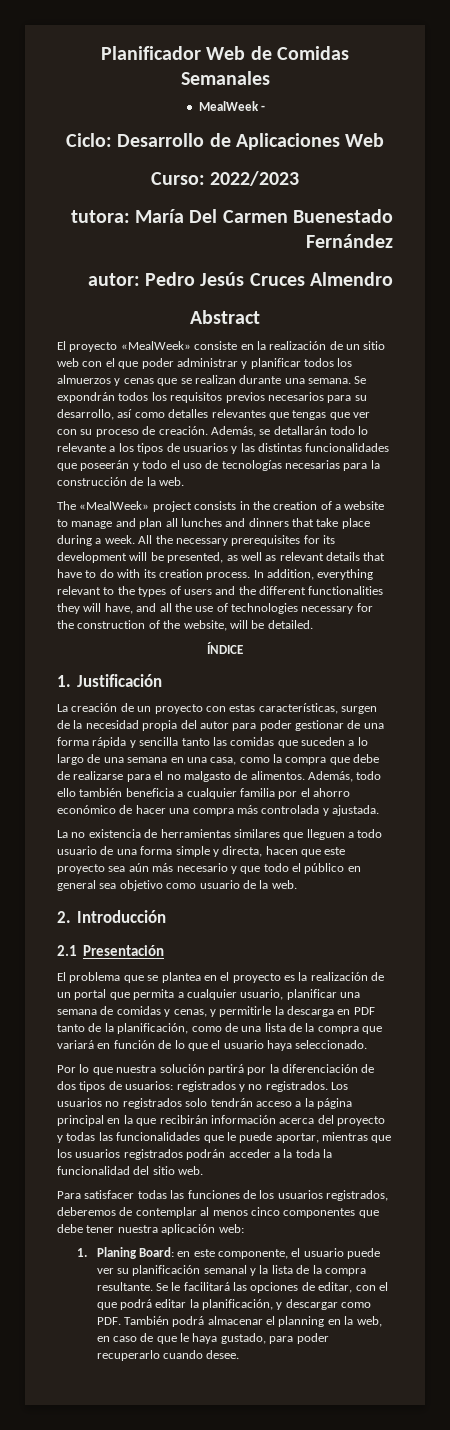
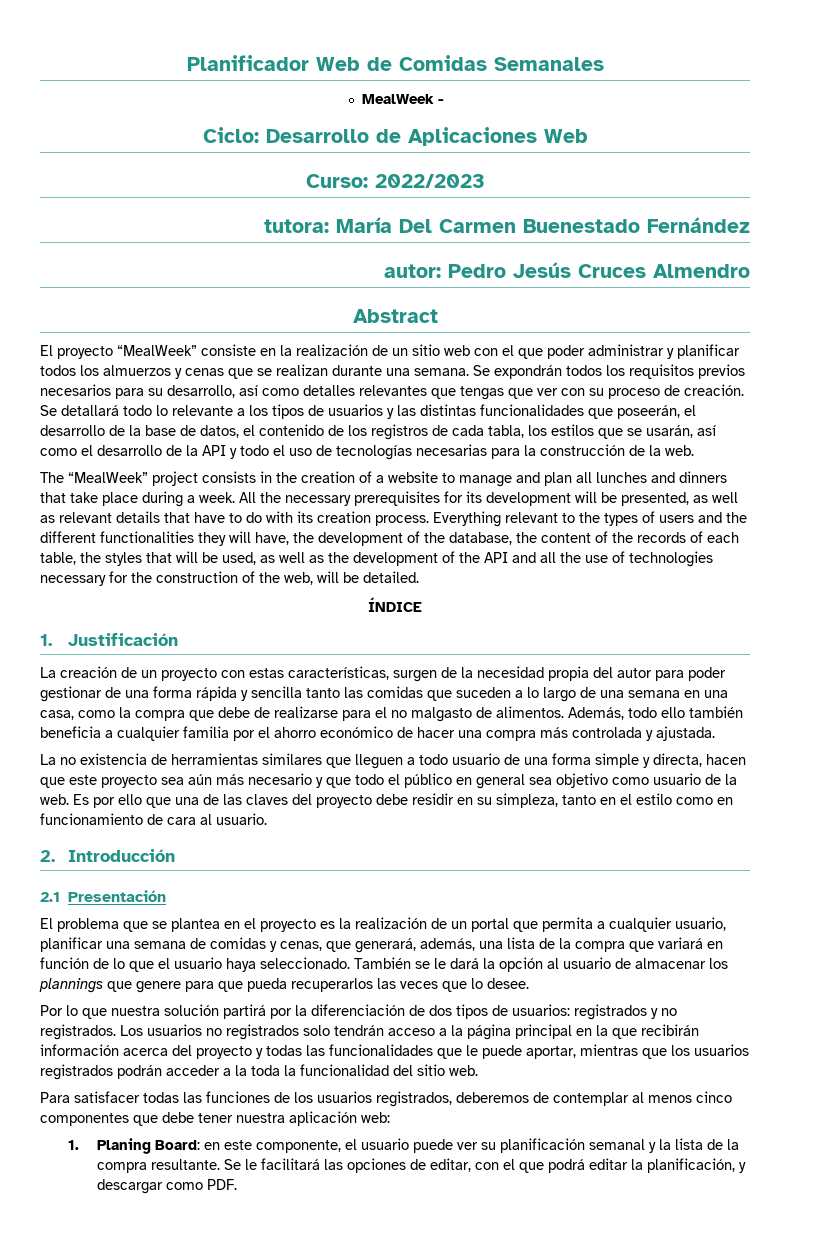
- El proyecto «MealWeek» consiste en la realización de un sitio web con el que poder administrar y planificar todos los almuerzos y cenas que se realizan durante una semana.
+ El proyecto “MealWeek” consiste en la realización de un sitio web con el que poder administrar y planificar todos los almuerzos y cenas que se realizan durante una semana.
- Además, se detallarán todo lo relevante a los tipos de usuarios y las distintas funcionalidades que poseerán y todo el uso de tecnologías necesarias para la construcción de la web.
+ Se detallará todo lo relevante a los tipos de usuarios y las distintas funcionalidades que poseerán, el desarrollo de la base de datos, el contenido de los registros de cada tabla, los estilos que se usarán, así como el desarrollo de la API y todo el uso de tecnologías necesarias para la construcción de la web.
- The «MealWeek» project consists in the creation of a website to manage and plan all lunches and dinners that take place during a week.
+ The “MealWeek” project consists in the creation of a website to manage and plan all lunches and dinners that take place during a week.
- In addition, everything relevant to the types of users and the different functionalities they will have, and all the use of technologies necessary for the construction of the website, will be detailed.
+ Everything relevant to the types of users and the different functionalities they will have, the development of the database, the content of the records of each table, the styles that will be used, as well as the development of the API and all the use of technologies necessary for the construction of the web, will be detailed.
+ Es por ello que una de las claves del proyecto debe residir en su simpleza, tanto en el estilo como en funcionamiento de cara al usuario.
- El problema que se plantea en el proyecto es la realización de un portal que permita a cualquier usuario, planificar una semana de comidas y cenas, y permitirle la descarga en PDF tanto de la planificación, como de una lista de la compra que variará en función de lo que el usuario haya seleccionado.
+ El problema que se plantea en el proyecto es la realización de un portal que permita a cualquier usuario, planificar una semana de comidas y cenas, que generará, además, una lista de la compra que variará en función de lo que el usuario haya seleccionado. También se le dará la opción al usuario de almacenar los plannings que genere para que pueda recuperarlos las veces que lo desee.
- Se le facilitará las opciones de editar, con el que podrá editar la planificación, y descargar como PDF. También podrá almacenar el planning en la web, en caso de que le haya gustado, para poder recuperarlo cuando desee.
+ Se le facilitará las opciones de editar, con el que podrá editar la planificación, y descargar como PDF.

